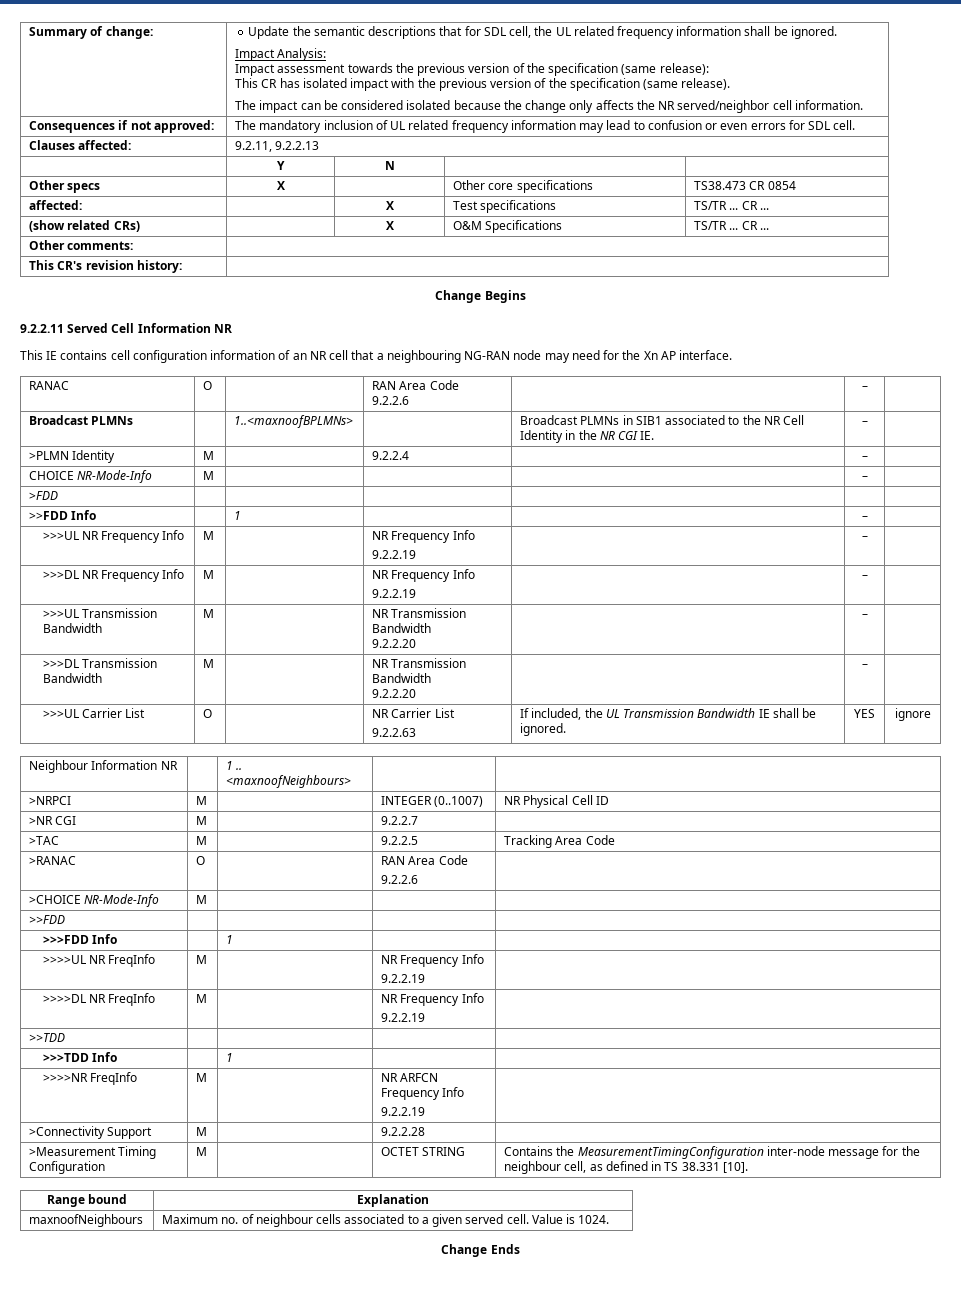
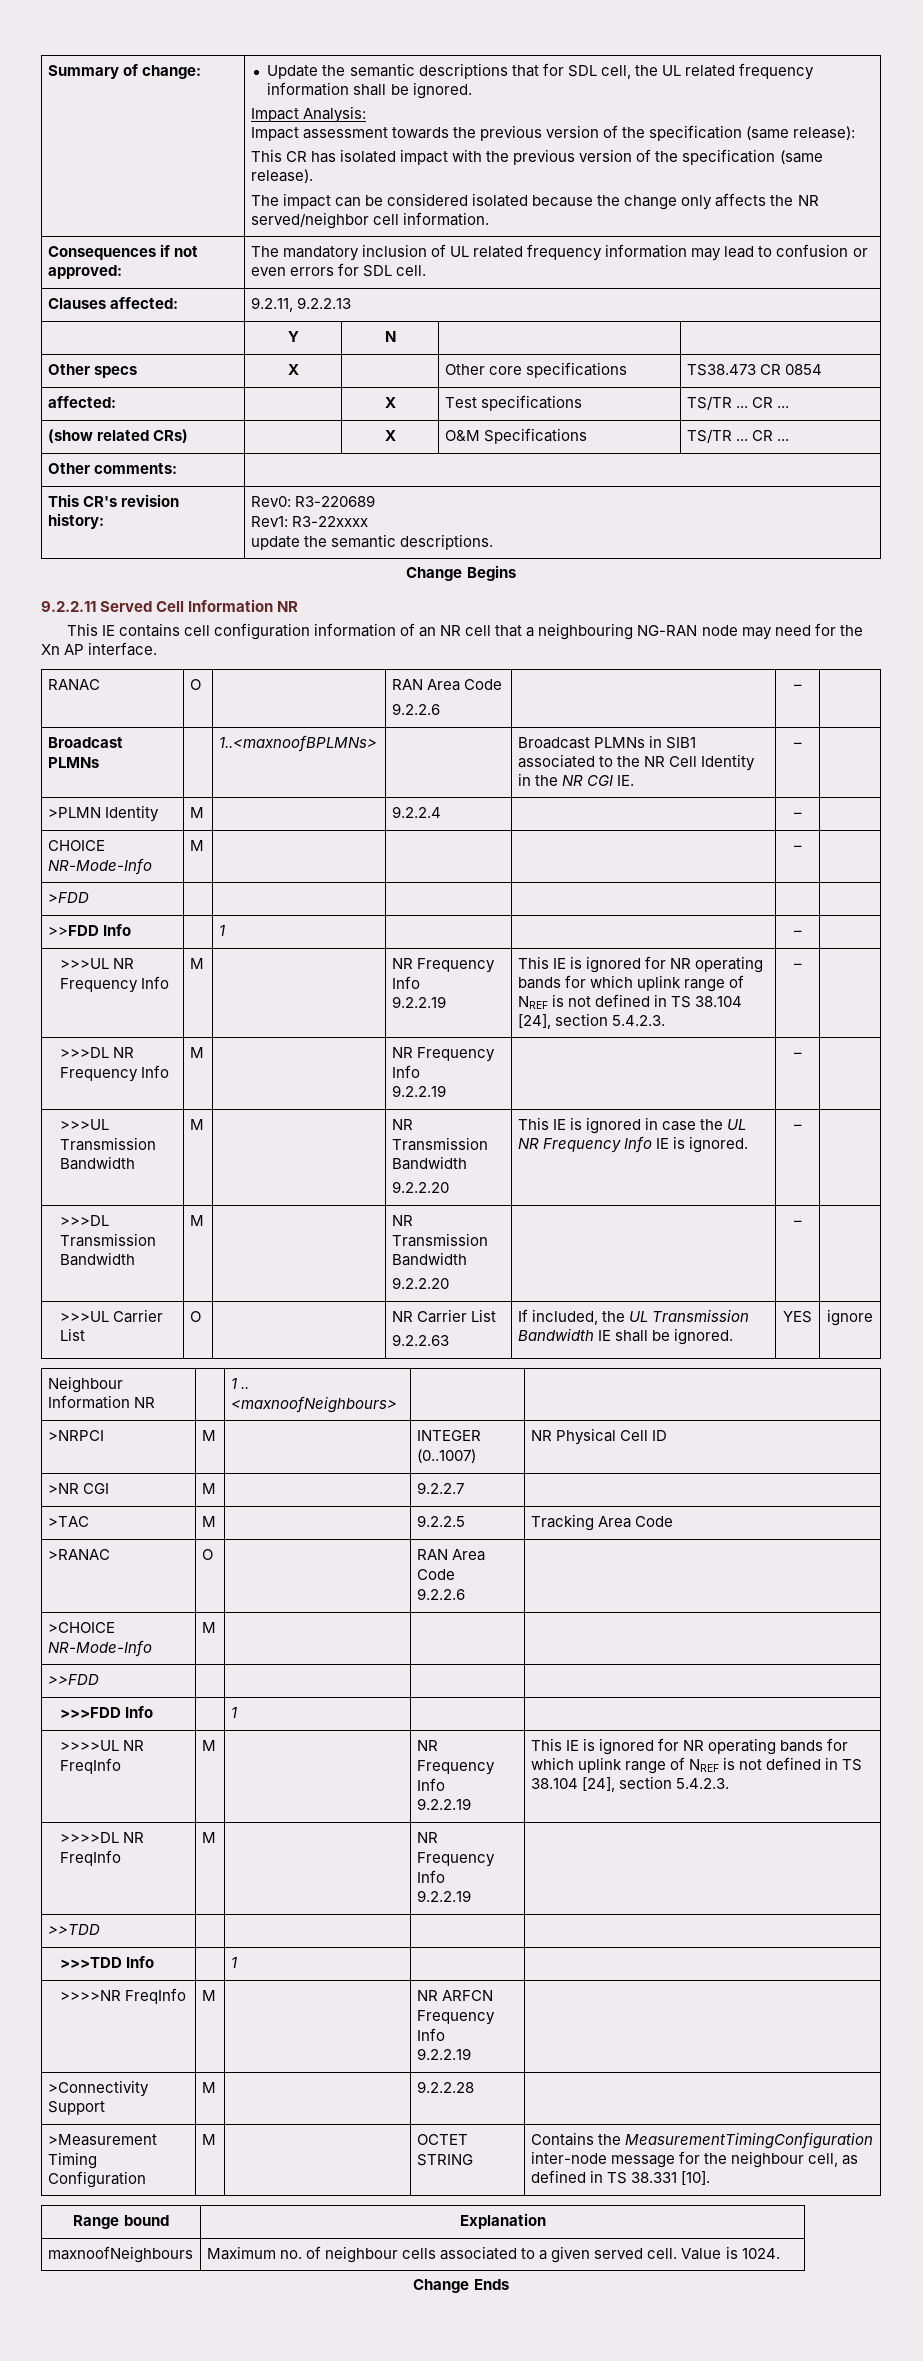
- This CR's revision history: |
+ This CR's revision history: | Rev0: R3-220689
+ Rev1: R3-22xxxx
+ update the semantic descriptions.
  >>>UL NR Frequency Info | M | | NR Frequency Info
- 9.2.2.19 | | – |
+ 9.2.2.19 | This IE is ignored for NR operating bands for which uplink range of NREF is not defined in TS 38.104 [24], section 5.4.2.3. | – |
  >>>UL Transmission Bandwidth | M | | NR Transmission Bandwidth
- 9.2.2.20 | | – |
+ 9.2.2.20 | This IE is ignored in case the UL NR Frequency Info IE is ignored. | – |
  >>>>UL NR FreqInfo | M | | NR Frequency Info
- 9.2.2.19 |
+ 9.2.2.19 | This IE is ignored for NR operating bands for which uplink range of NREF is not defined in TS 38.104 [24], section 5.4.2.3.

